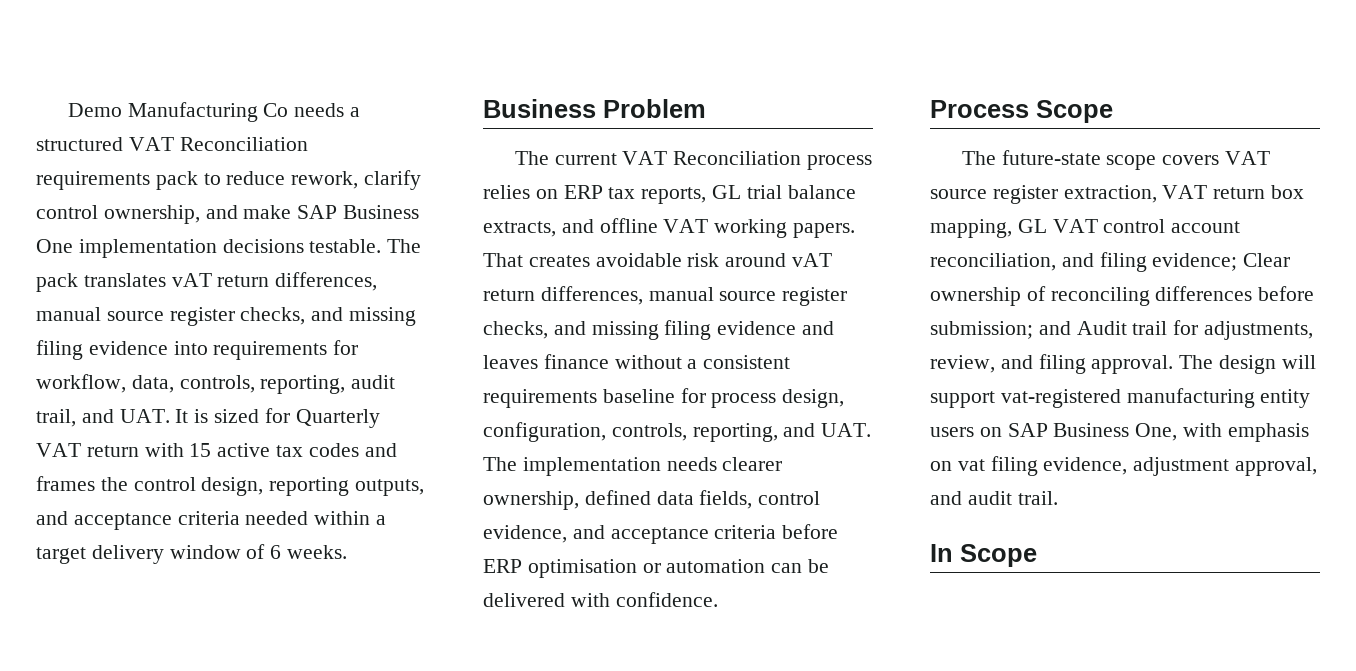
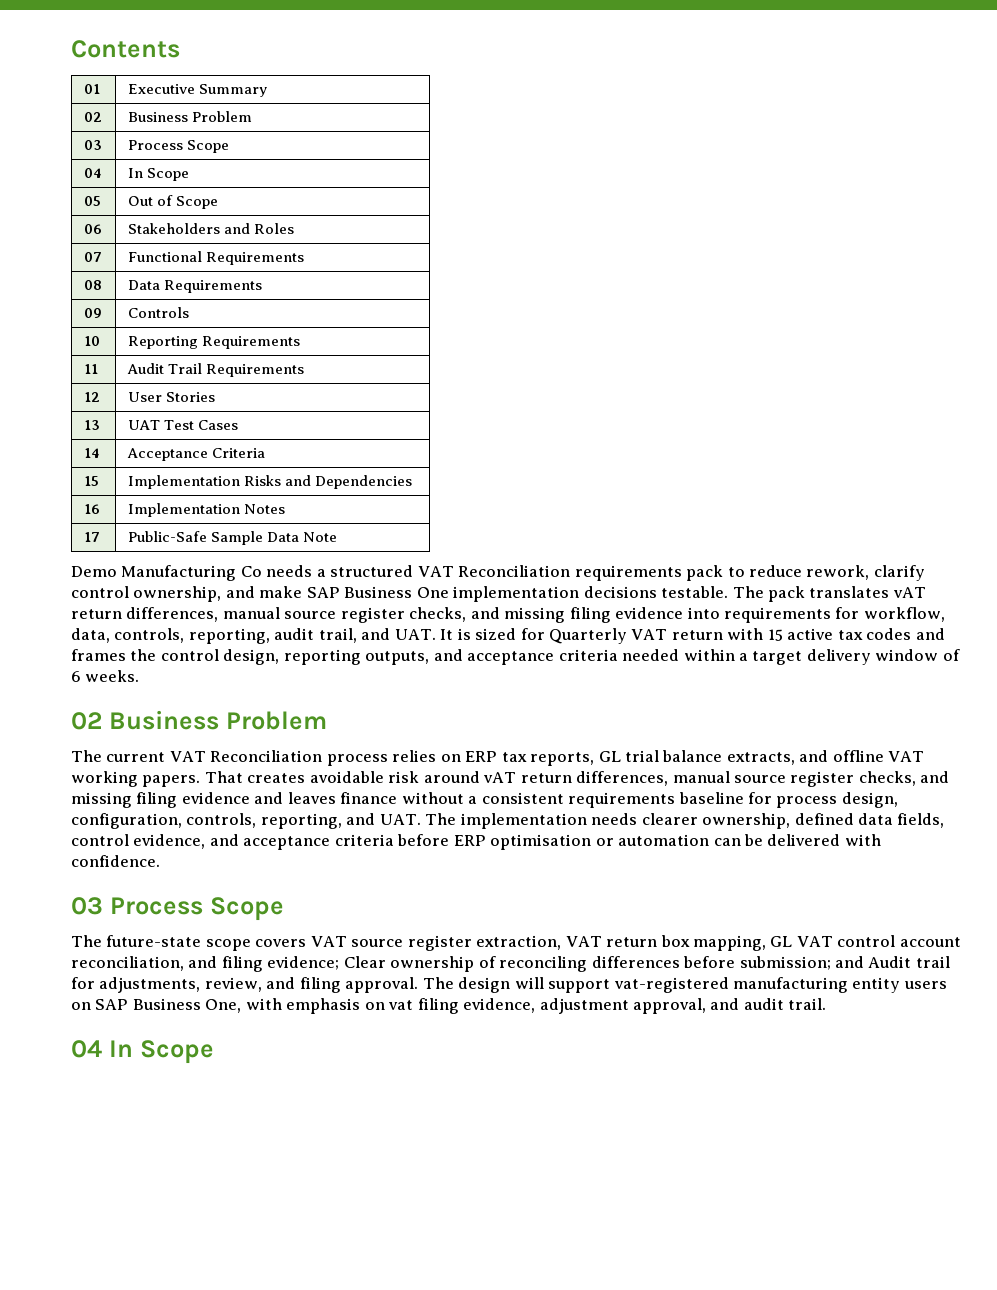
+ Contents
+ 01 | Executive Summary
+ 02 | Business Problem
+ 03 | Process Scope
+ 04 | In Scope
+ 05 | Out of Scope
+ 06 | Stakeholders and Roles
+ 07 | Functional Requirements
+ 08 | Data Requirements
+ 09 | Controls
+ 10 | Reporting Requirements
+ 11 | Audit Trail Requirements
+ 12 | User Stories
+ 13 | UAT Test Cases
+ 14 | Acceptance Criteria
+ 15 | Implementation Risks and Dependencies
+ 16 | Implementation Notes
+ 17 | Public-Safe Sample Data Note
- Business Problem
+ 02 Business Problem
- Process Scope
+ 03 Process Scope
- In Scope
+ 04 In Scope

